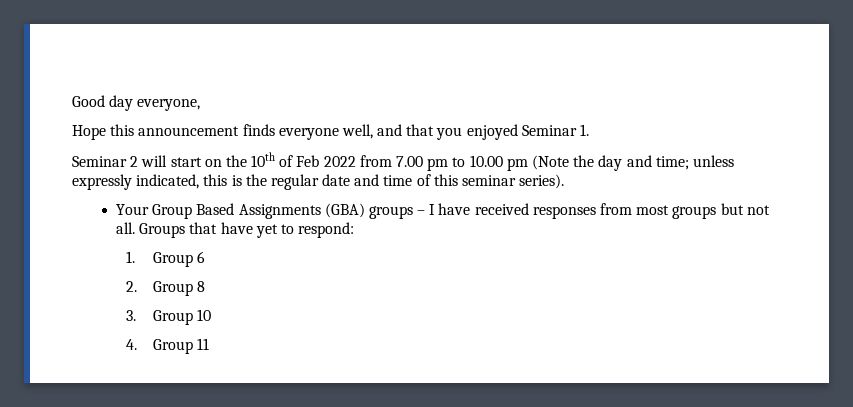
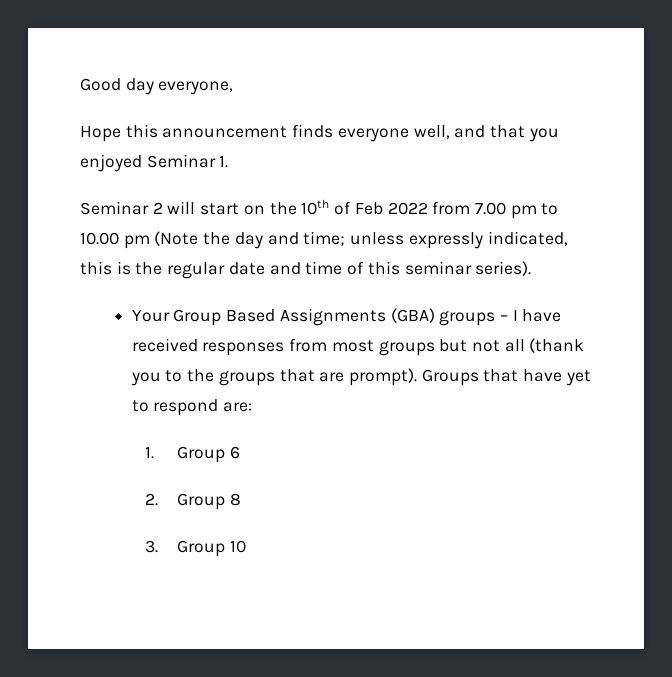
- Your Group Based Assignments (GBA) groups – I have received responses from most groups but not all.
+ Your Group Based Assignments (GBA) groups – I have received responses from most groups but not all (thank you to the groups that are prompt).
- Groups that have yet to respond:
+ Groups that have yet to respond are:
- 4. Group 11

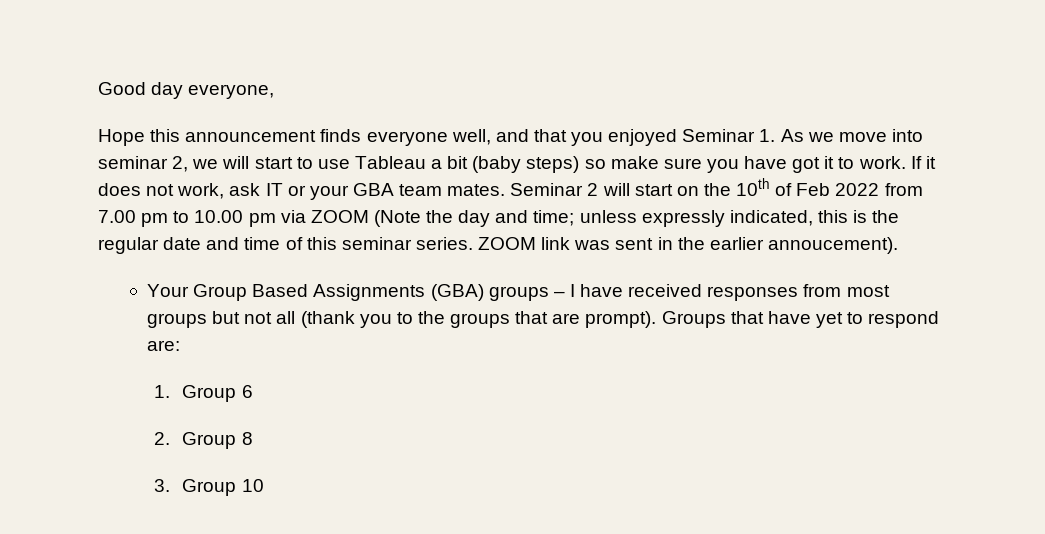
- Hope this announcement finds everyone well, and that you enjoyed Seminar 1.
- Seminar 2 will start on the 10th of Feb 2022 from 7.00 pm to 10.00 pm (Note the day and time; unless expressly indicated, this is the regular date and time of this seminar series).
+ Hope this announcement finds everyone well, and that you enjoyed Seminar 1. As we move into seminar 2, we will start to use Tableau a bit (baby steps) so make sure you have got it to work. If it does not work, ask IT or your GBA team mates. Seminar 2 will start on the 10th of Feb 2022 from 7.00 pm to 10.00 pm via ZOOM (Note the day and time; unless expressly indicated, this is the regular date and time of this seminar series. ZOOM link was sent in the earlier annoucement).

